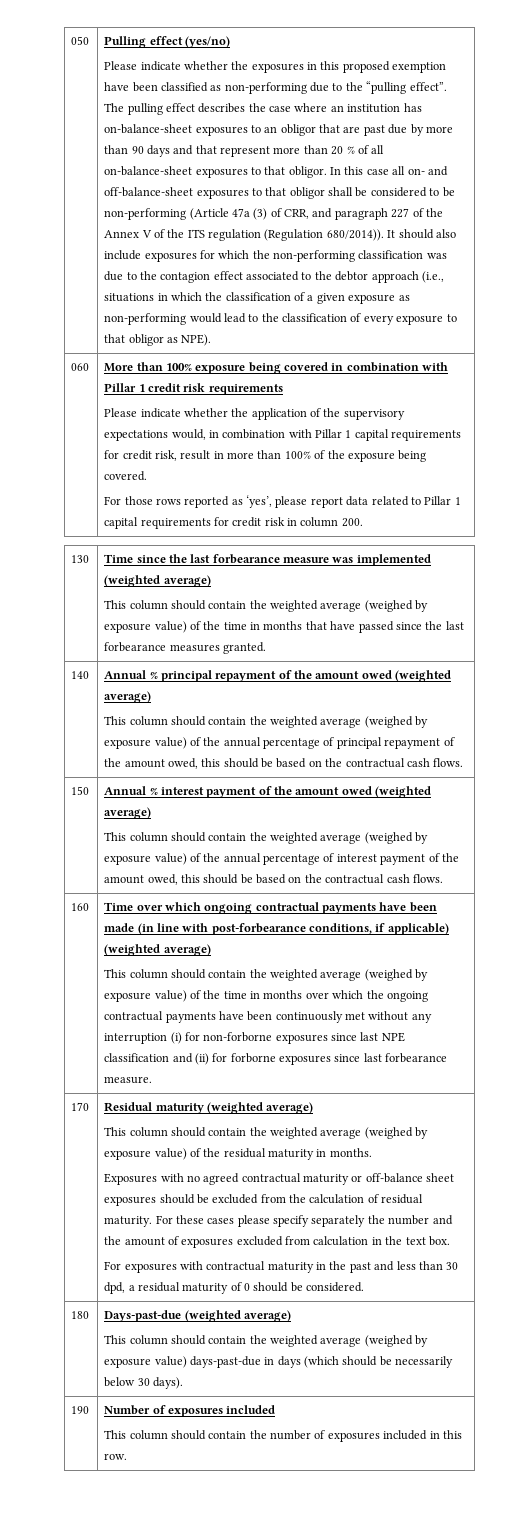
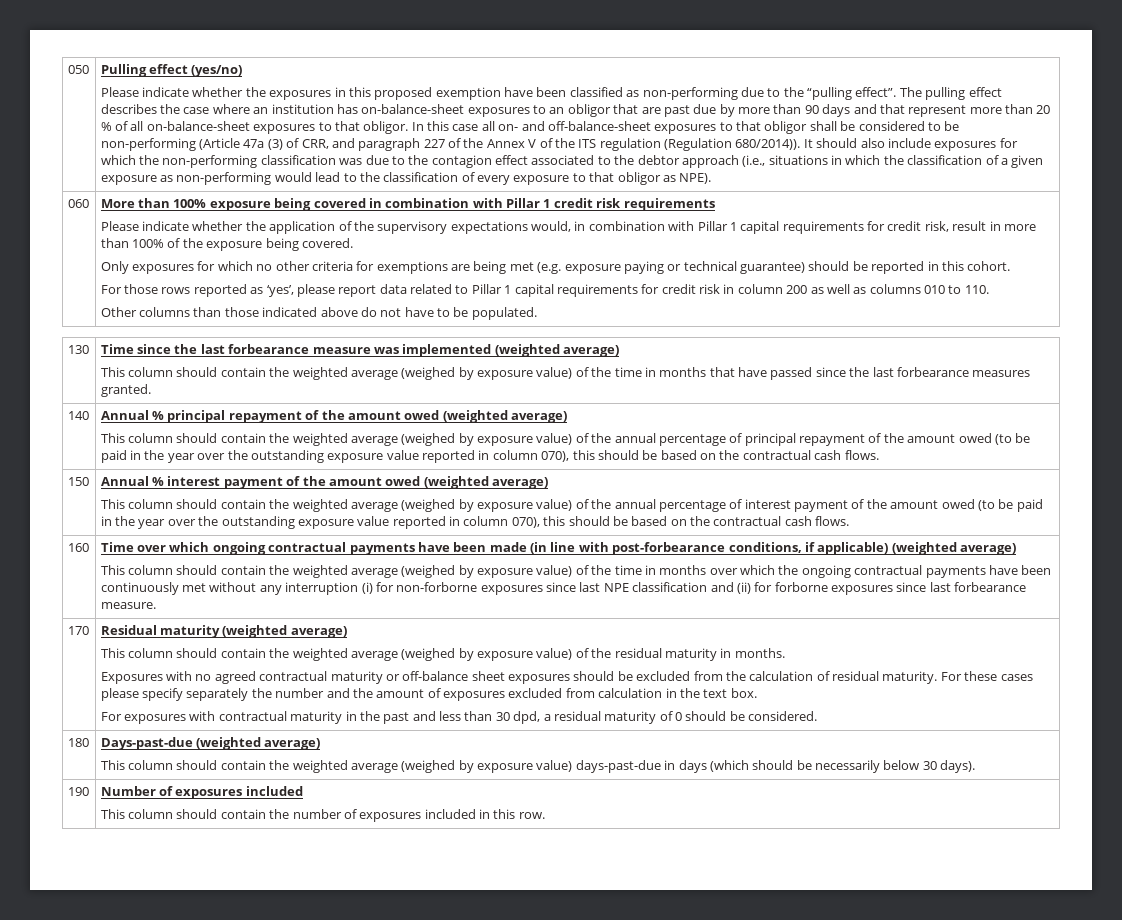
+ Only exposures for which no other criteria for exemptions are being met (e.g. exposure paying or technical guarantee) should be reported in this cohort.
- For those rows reported as ‘yes’, please report data related to Pillar 1 capital requirements for credit risk in column 200.
+ For those rows reported as ‘yes’, please report data related to Pillar 1 capital requirements for credit risk in column 200 as well as columns 010 to 110.
+ Other columns than those indicated above do not have to be populated.
- This column should contain the weighted average (weighed by exposure value) of the annual percentage of principal repayment of the amount owed, this should be based on the contractual cash flows.
+ This column should contain the weighted average (weighed by exposure value) of the annual percentage of principal repayment of the amount owed (to be paid in the year over the outstanding exposure value reported in column 070), this should be based on the contractual cash flows.
- This column should contain the weighted average (weighed by exposure value) of the annual percentage of interest payment of the amount owed, this should be based on the contractual cash flows.
+ This column should contain the weighted average (weighed by exposure value) of the annual percentage of interest payment of the amount owed (to be paid in the year over the outstanding exposure value reported in column 070), this should be based on the contractual cash flows.

